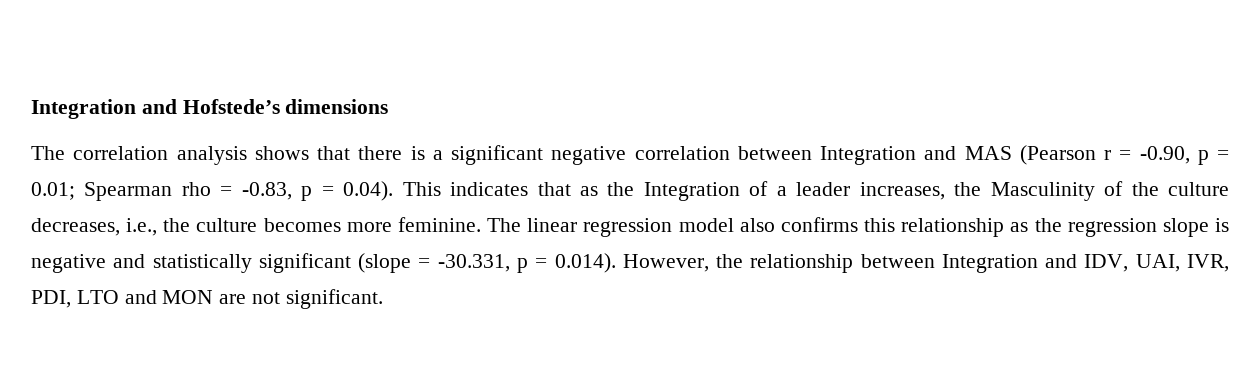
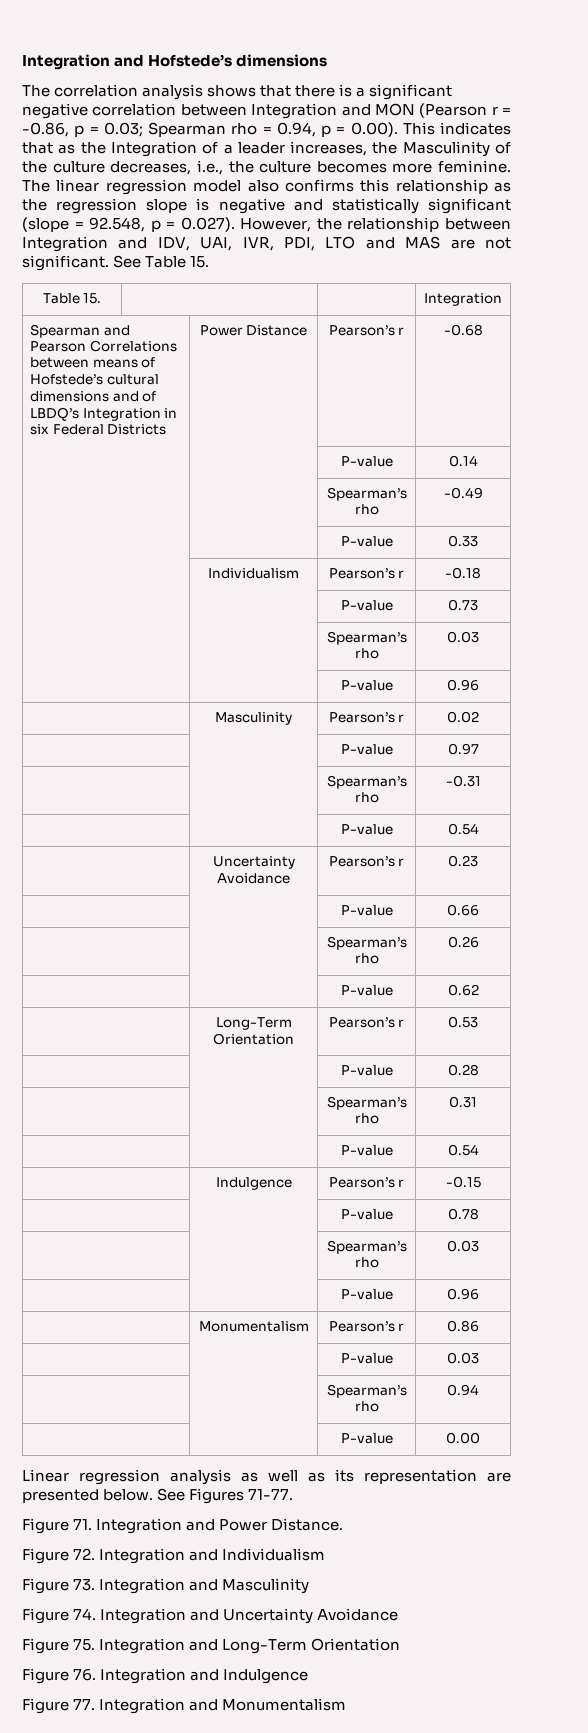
- The correlation analysis shows that there is a significant negative correlation between Integration and MAS (Pearson r = -0.90, p = 0.01; Spearman rho = -0.83, p = 0.04). This indicates that as the Integration of a leader increases, the Masculinity of the culture decreases, i.e., the culture becomes more feminine.
+ The correlation analysis shows that there is a significant negative correlation between Integration and MON (Pearson r = -0.86, p = 0.03; Spearman rho = 0.94, p = 0.00). This indicates that as the Integration of a leader increases, the Masculinity of the culture decreases, i.e., the culture becomes more feminine.
- The linear regression model also confirms this relationship as the regression slope is negative and statistically significant (slope = -30.331, p = 0.014). However, the relationship between Integration and IDV, UAI, IVR, PDI, LTO and MON are not significant.
+ The linear regression model also confirms this relationship as the regression slope is negative and statistically significant (slope = 92.548, p = 0.027). However, the relationship between Integration and IDV, UAI, IVR, PDI, LTO and MAS are not significant.
+ See Table 15.
+ Table 15. | | | Integration
+ Spearman and Pearson Correlations between means of Hofstede’s cultural dimensions and of LBDQ’s Integration in six Federal Districts | Power Distance | Pearson’s r | -0.68
+ | | P-value | 0.14
+ | | Spearman’s rho | -0.49
+ | | P-value | 0.33
+ | Individualism | Pearson’s r | -0.18
+ | | P-value | 0.73
+ | | Spearman’s rho | 0.03
+ | | P-value | 0.96
+ | Masculinity | Pearson’s r | 0.02
+ | | P-value | 0.97
+ | | Spearman’s rho | -0.31
+ | | P-value | 0.54
+ | Uncertainty Avoidance | Pearson’s r | 0.23
+ | | P-value | 0.66
+ | | Spearman’s rho | 0.26
+ | | P-value | 0.62
+ | Long-Term Orientation | Pearson’s r | 0.53
+ | | P-value | 0.28
+ | | Spearman’s rho | 0.31
+ | | P-value | 0.54
+ | Indulgence | Pearson’s r | -0.15
+ | | P-value | 0.78
+ | | Spearman’s rho | 0.03
+ | | P-value | 0.96
+ | Monumentalism | Pearson’s r | 0.86
+ | | P-value | 0.03
+ | | Spearman’s rho | 0.94
+ | | P-value | 0.00
+ Linear regression analysis as well as its representation are presented below. See Figures 71-77.
+ Figure 71. Integration and Power Distance.
+ Figure 72. Integration and Individualism
+ Figure 73. Integration and Masculinity
+ Figure 74. Integration and Uncertainty Avoidance
+ Figure 75. Integration and Long-Term Orientation
+ Figure 76. Integration and Indulgence
+ Figure 77. Integration and Monumentalism

